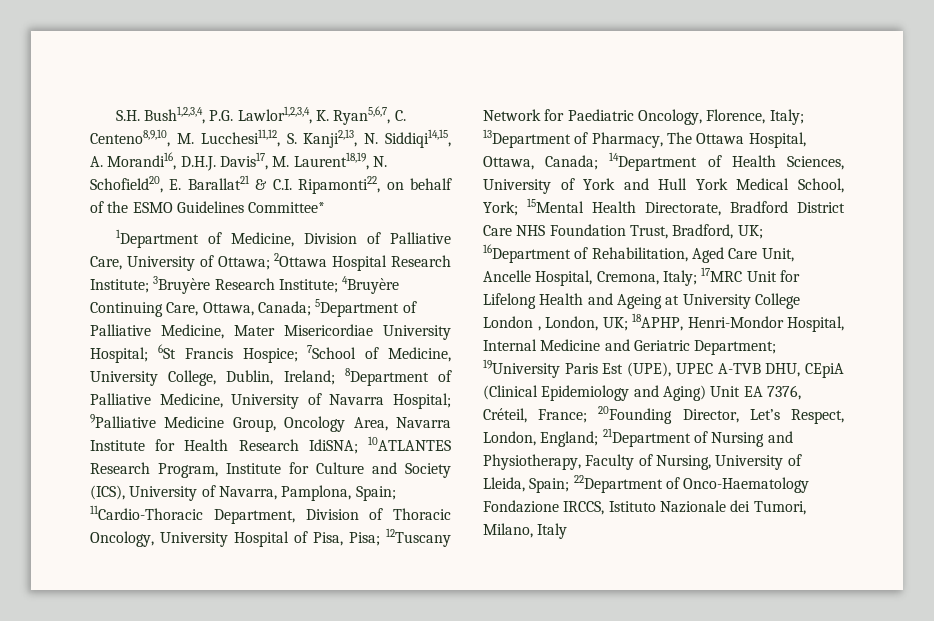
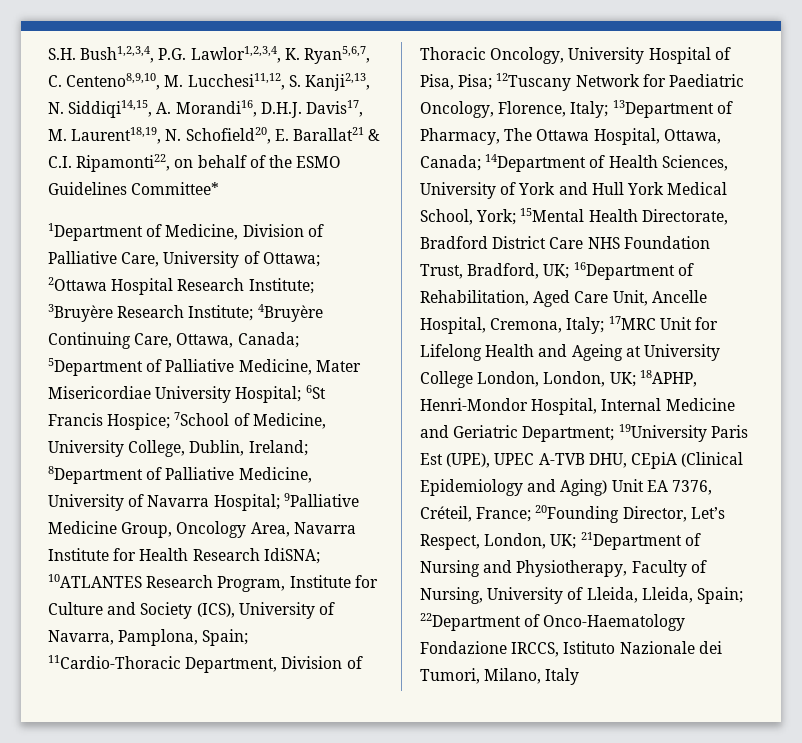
- 17MRC Unit for Lifelong Health and Ageing at University College London , London, UK;
+ 17MRC Unit for Lifelong Health and Ageing at University College London, London, UK;
- 20Founding Director, Let’s Respect, London, England;
+ 20Founding Director, Let’s Respect, London, UK;
- 21Department of Nursing and Physiotherapy, Faculty of Nursing, University of Lleida, Spain;
+ 21Department of Nursing and Physiotherapy, Faculty of Nursing, University of Lleida, Lleida, Spain;

